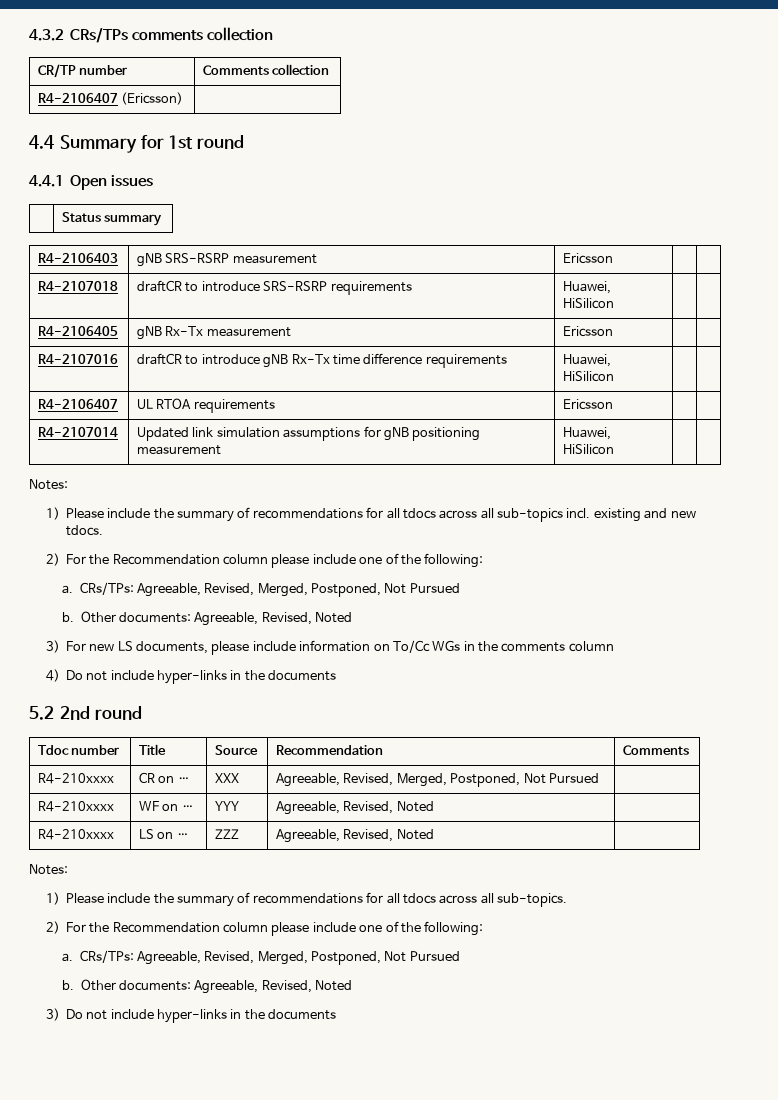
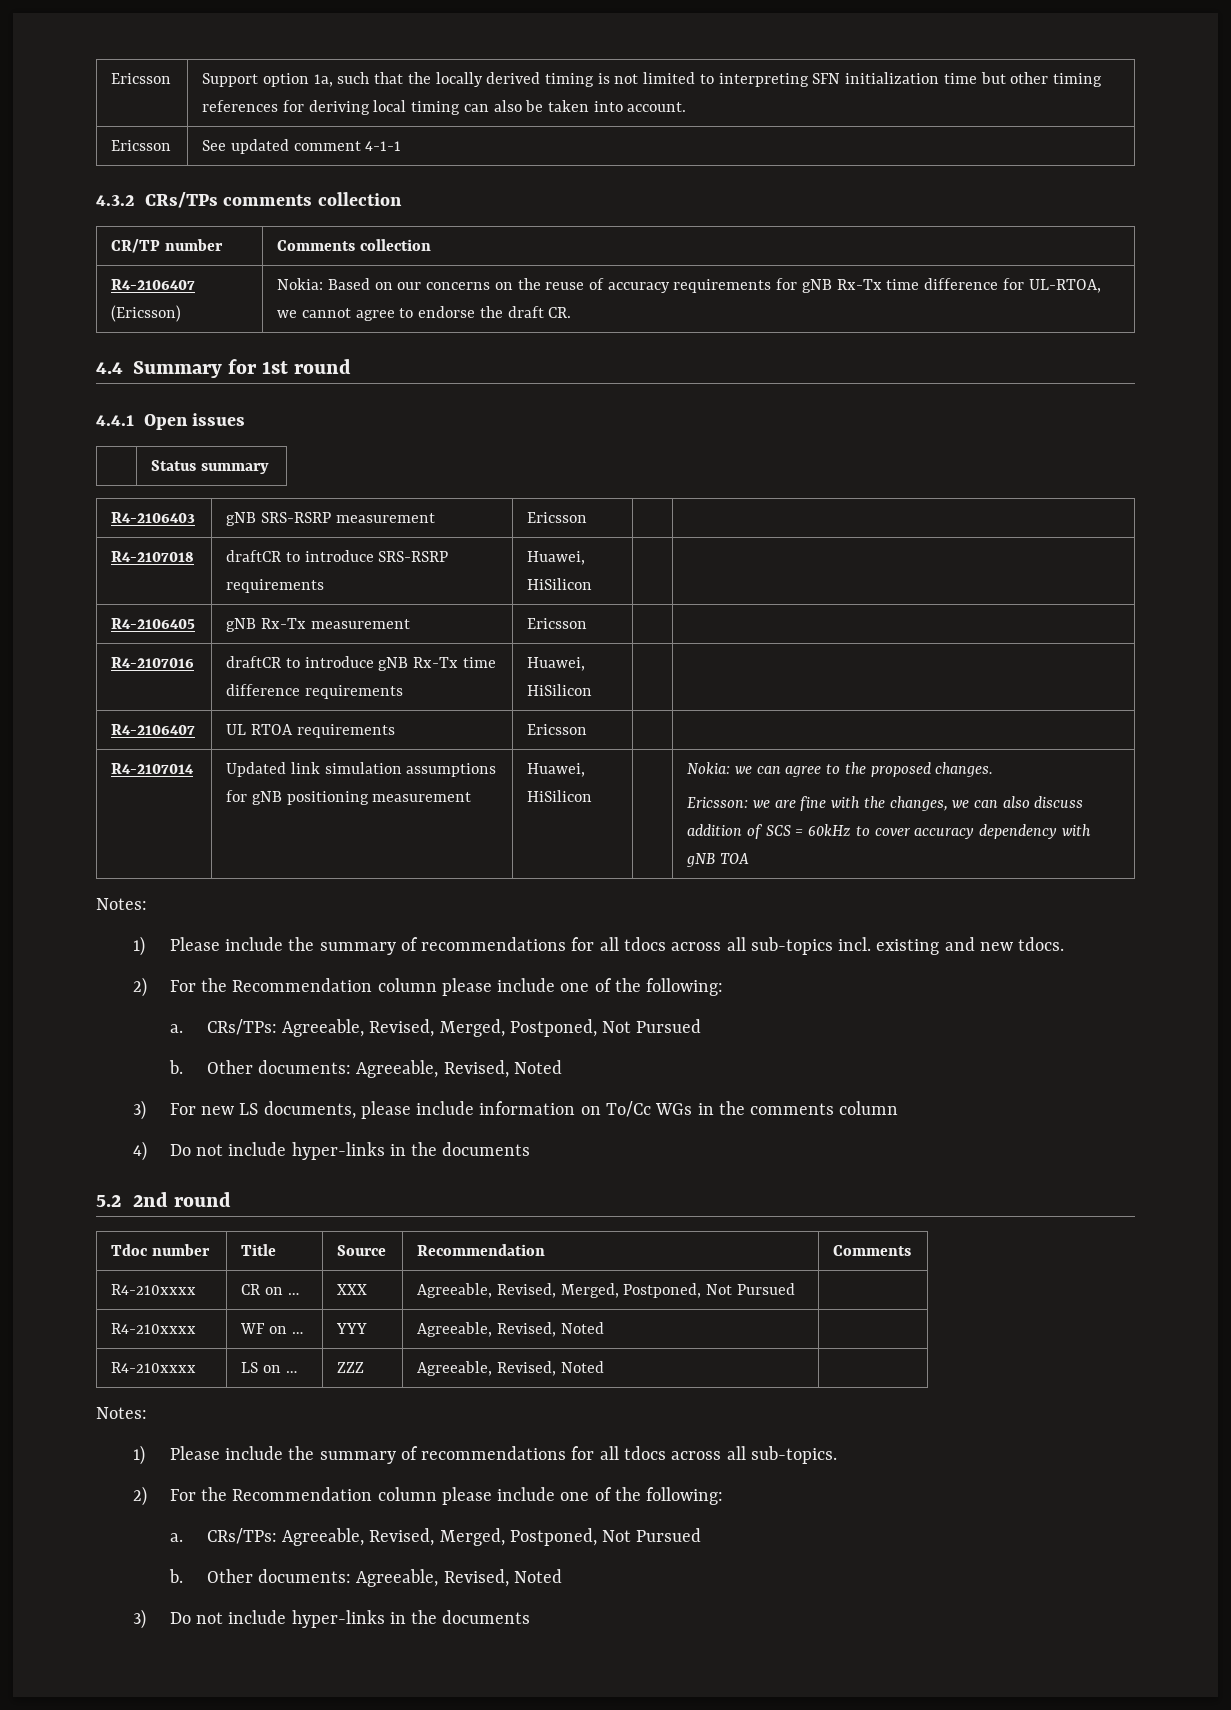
+ Ericsson | Support option 1a, such that the locally derived timing is not limited to interpreting SFN initialization time but other timing references for deriving local timing can also be taken into account.
+ Ericsson | See updated comment 4-1-1
- R4-2106407 (Ericsson) |
+ R4-2106407 (Ericsson) | Nokia: Based on our concerns on the reuse of accuracy requirements for gNB Rx-Tx time difference for UL-RTOA, we cannot agree to endorse the draft CR.
+ Nokia: we can agree to the proposed changes.
+ Ericsson: we are fine with the changes, we can also discuss addition of SCS = 60kHz to cover accuracy dependency with gNB TOA

